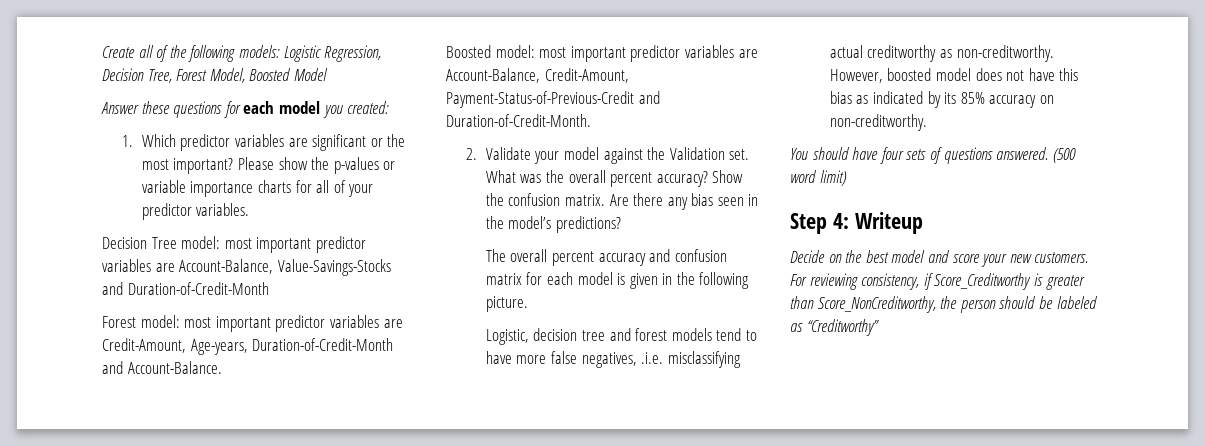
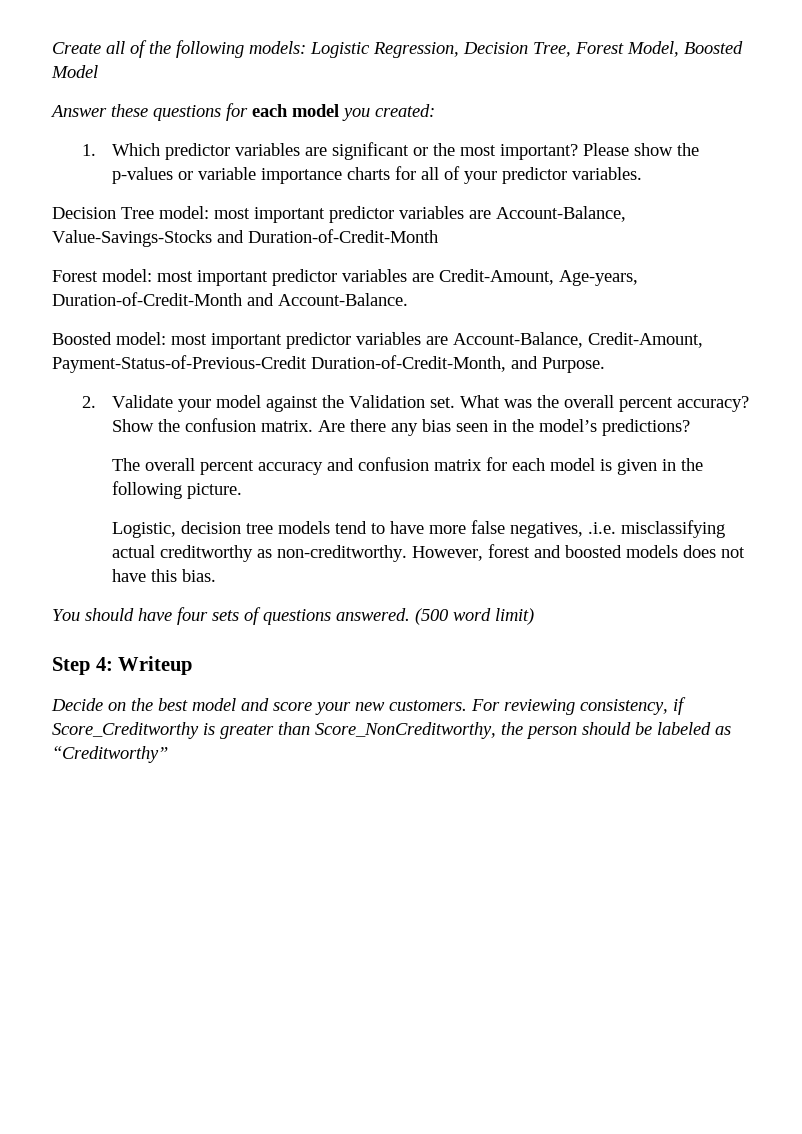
- Boosted model: most important predictor variables are Account-Balance, Credit-Amount, Payment-Status-of-Previous-Credit and Duration-of-Credit-Month.
+ Boosted model: most important predictor variables are Account-Balance, Credit-Amount, Payment-Status-of-Previous-Credit Duration-of-Credit-Month, and Purpose.
- Logistic, decision tree and forest models tend to have more false negatives, .i.e. misclassifying actual creditworthy as non-creditworthy.
+ Logistic, decision tree models tend to have more false negatives, .i.e. misclassifying actual creditworthy as non-creditworthy.
- However, boosted model does not have this bias as indicated by its 85% accuracy on non-creditworthy.
+ However, forest and boosted models does not have this bias.

